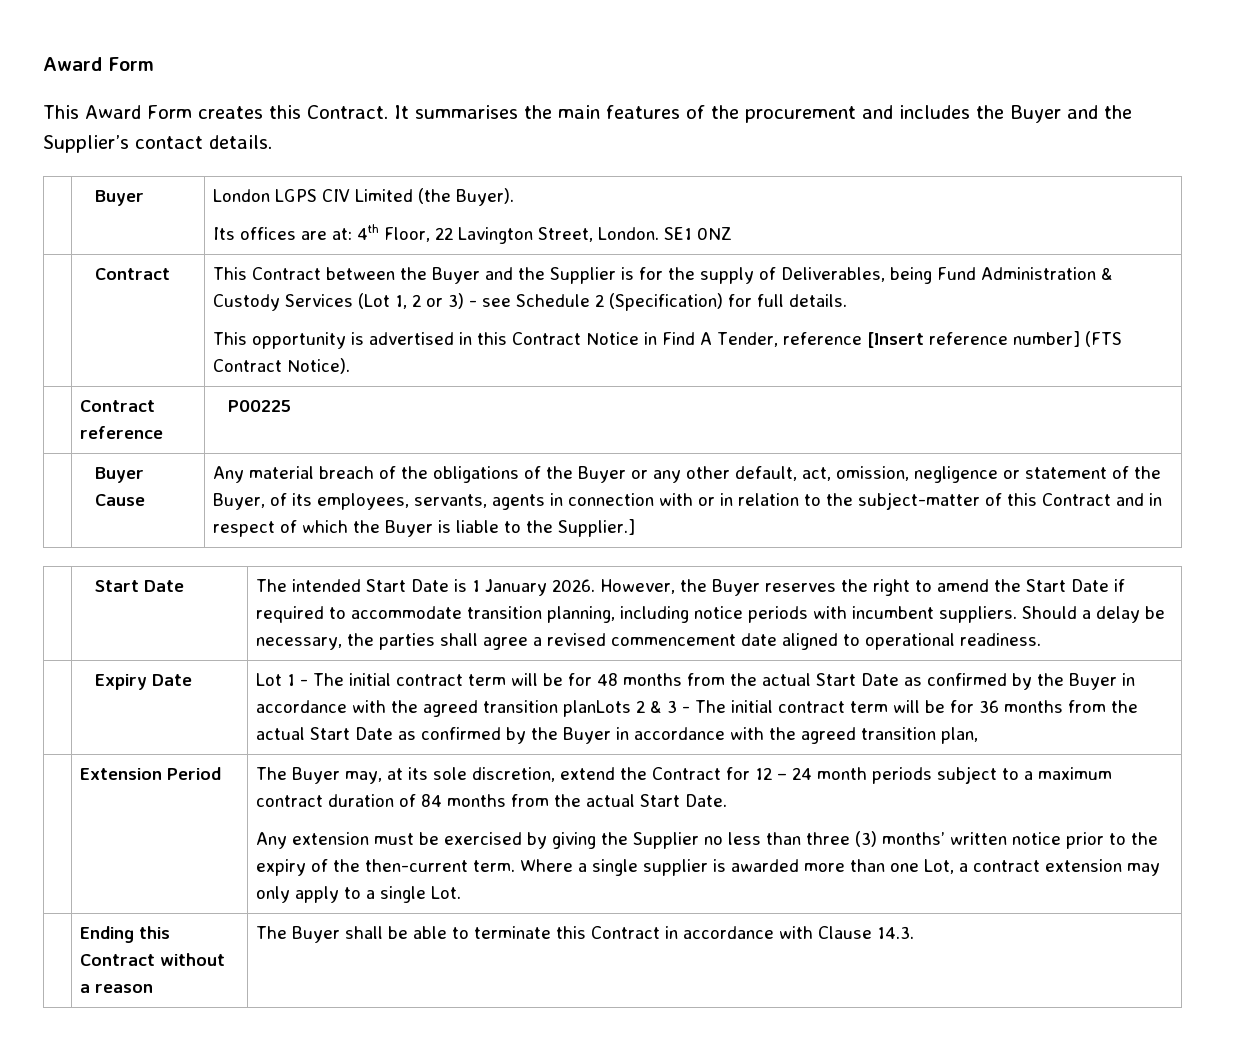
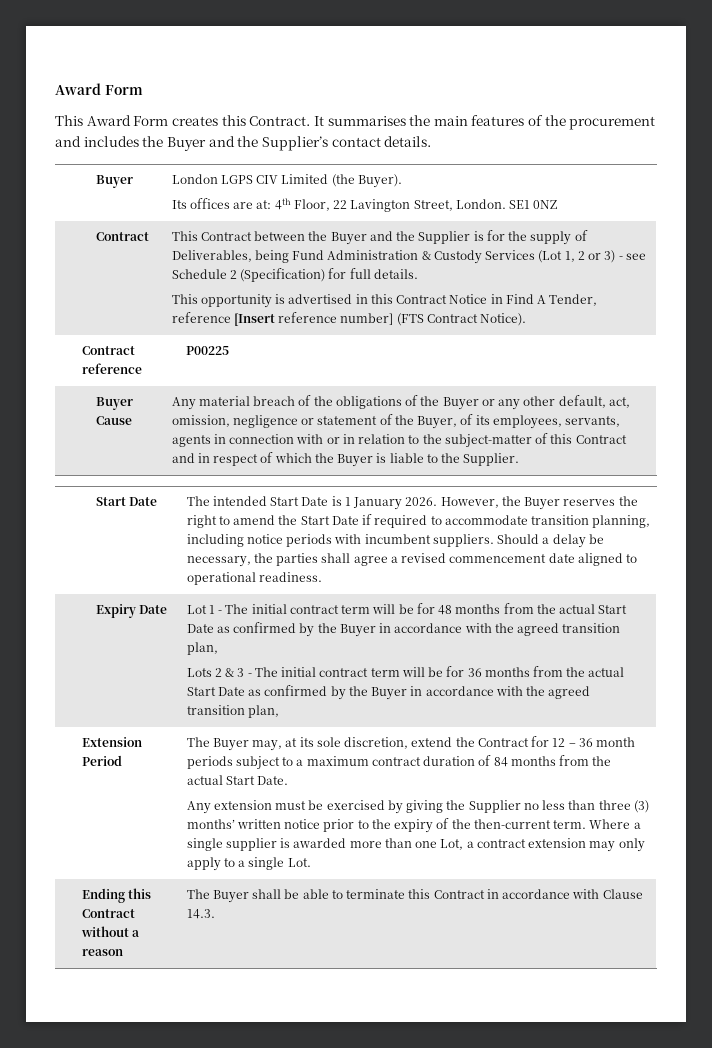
- Any material breach of the obligations of the Buyer or any other default, act, omission, negligence or statement of the Buyer, of its employees, servants, agents in connection with or in relation to the subject-matter of this Contract and in respect of which the Buyer is liable to the Supplier.]
+ Any material breach of the obligations of the Buyer or any other default, act, omission, negligence or statement of the Buyer, of its employees, servants, agents in connection with or in relation to the subject-matter of this Contract and in respect of which the Buyer is liable to the Supplier.
- Lot 1 - The initial contract term will be for 48 months from the actual Start Date as confirmed by the Buyer in accordance with the agreed transition planLots 2 & 3 - The initial contract term will be for 36 months from the actual Start Date as confirmed by the Buyer in accordance with the agreed transition plan,
+ Lot 1 - The initial contract term will be for 48 months from the actual Start Date as confirmed by the Buyer in accordance with the agreed transition plan,
+ Lots 2 & 3 - The initial contract term will be for 36 months from the actual Start Date as confirmed by the Buyer in accordance with the agreed transition plan,
- The Buyer may, at its sole discretion, extend the Contract for 12 – 24 month periods subject to a maximum contract duration of 84 months from the actual Start Date.
+ The Buyer may, at its sole discretion, extend the Contract for 12 – 36 month periods subject to a maximum contract duration of 84 months from the actual Start Date.

